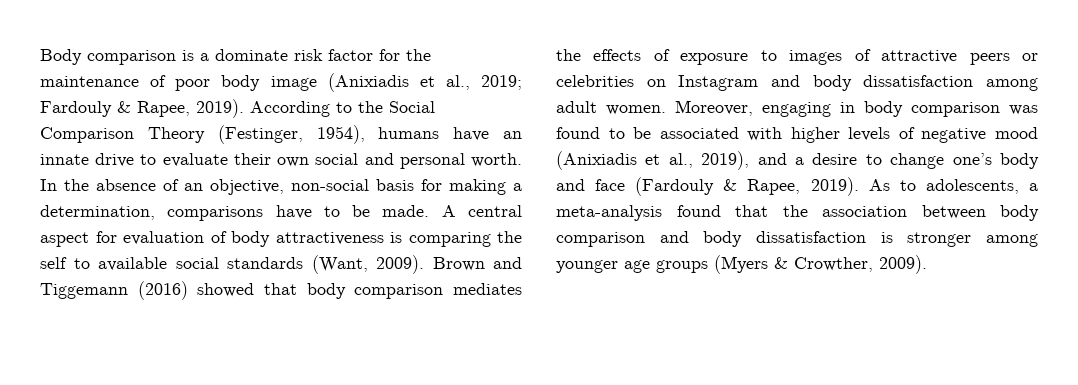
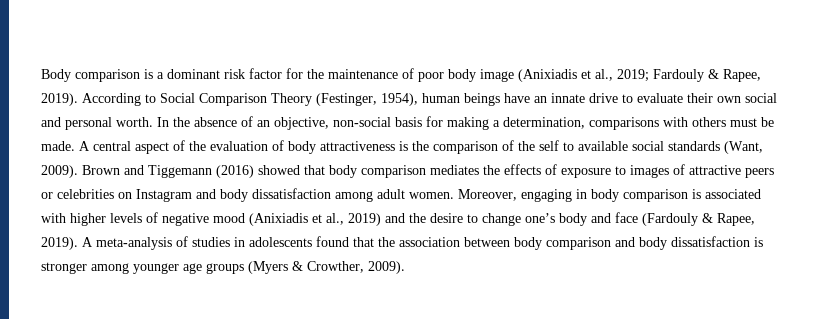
- Body comparison is a dominate risk factor for the maintenance of poor body image (Anixiadis et al., 2019; Fardouly & Rapee, 2019).
+ Body comparison is a dominant risk factor for the maintenance of poor body image (Anixiadis et al., 2019; Fardouly & Rapee, 2019).
- According to the Social Comparison Theory (Festinger, 1954), humans have an innate drive to evaluate their own social and personal worth.
+ According to Social Comparison Theory (Festinger, 1954), human beings have an innate drive to evaluate their own social and personal worth.
- In the absence of an objective, non-social basis for making a determination, comparisons have to be made.
+ In the absence of an objective, non-social basis for making a determination, comparisons with others must be made.
- A central aspect for evaluation of body attractiveness is comparing the self to available social standards (Want, 2009).
+ A central aspect of the evaluation of body attractiveness is the comparison of the self to available social standards (Want, 2009).
- Moreover, engaging in body comparison was found to be associated with higher levels of negative mood (Anixiadis et al., 2019), and a desire to change one’s body and face (Fardouly & Rapee, 2019).
+ Moreover, engaging in body comparison is associated with higher levels of negative mood (Anixiadis et al., 2019) and the desire to change one’s body and face (Fardouly & Rapee, 2019).
- As to adolescents, a meta-analysis found that the association between body comparison and body dissatisfaction is stronger among younger age groups (Myers & Crowther, 2009).
+ A meta-analysis of studies in adolescents found that the association between body comparison and body dissatisfaction is stronger among younger age groups (Myers & Crowther, 2009).

